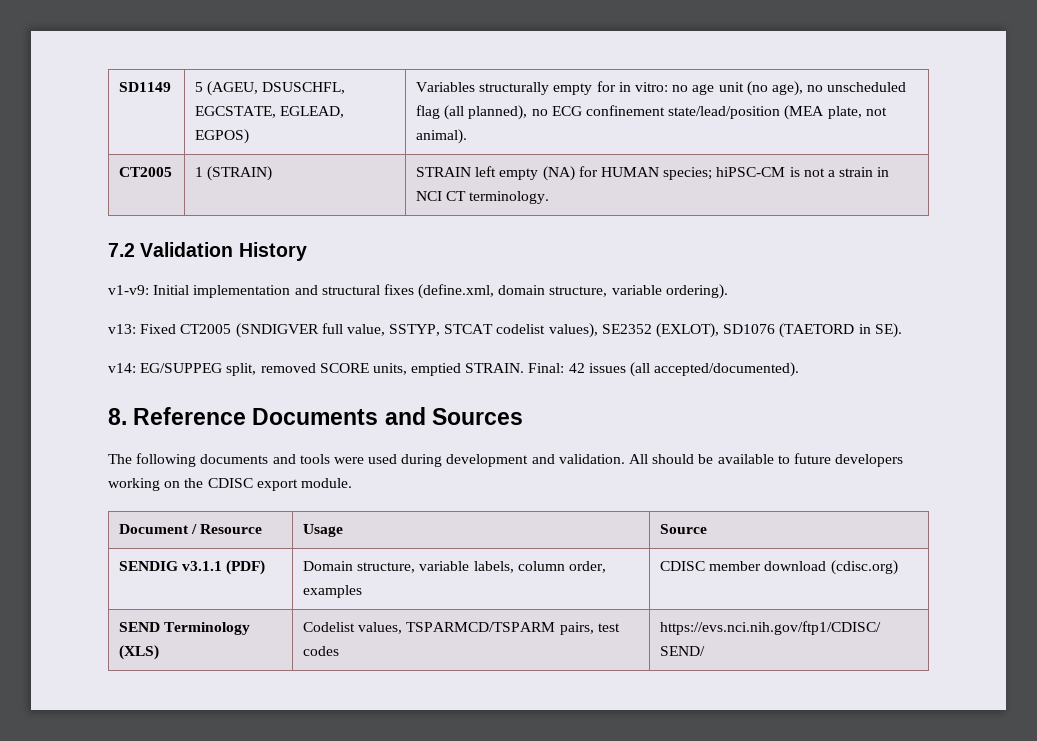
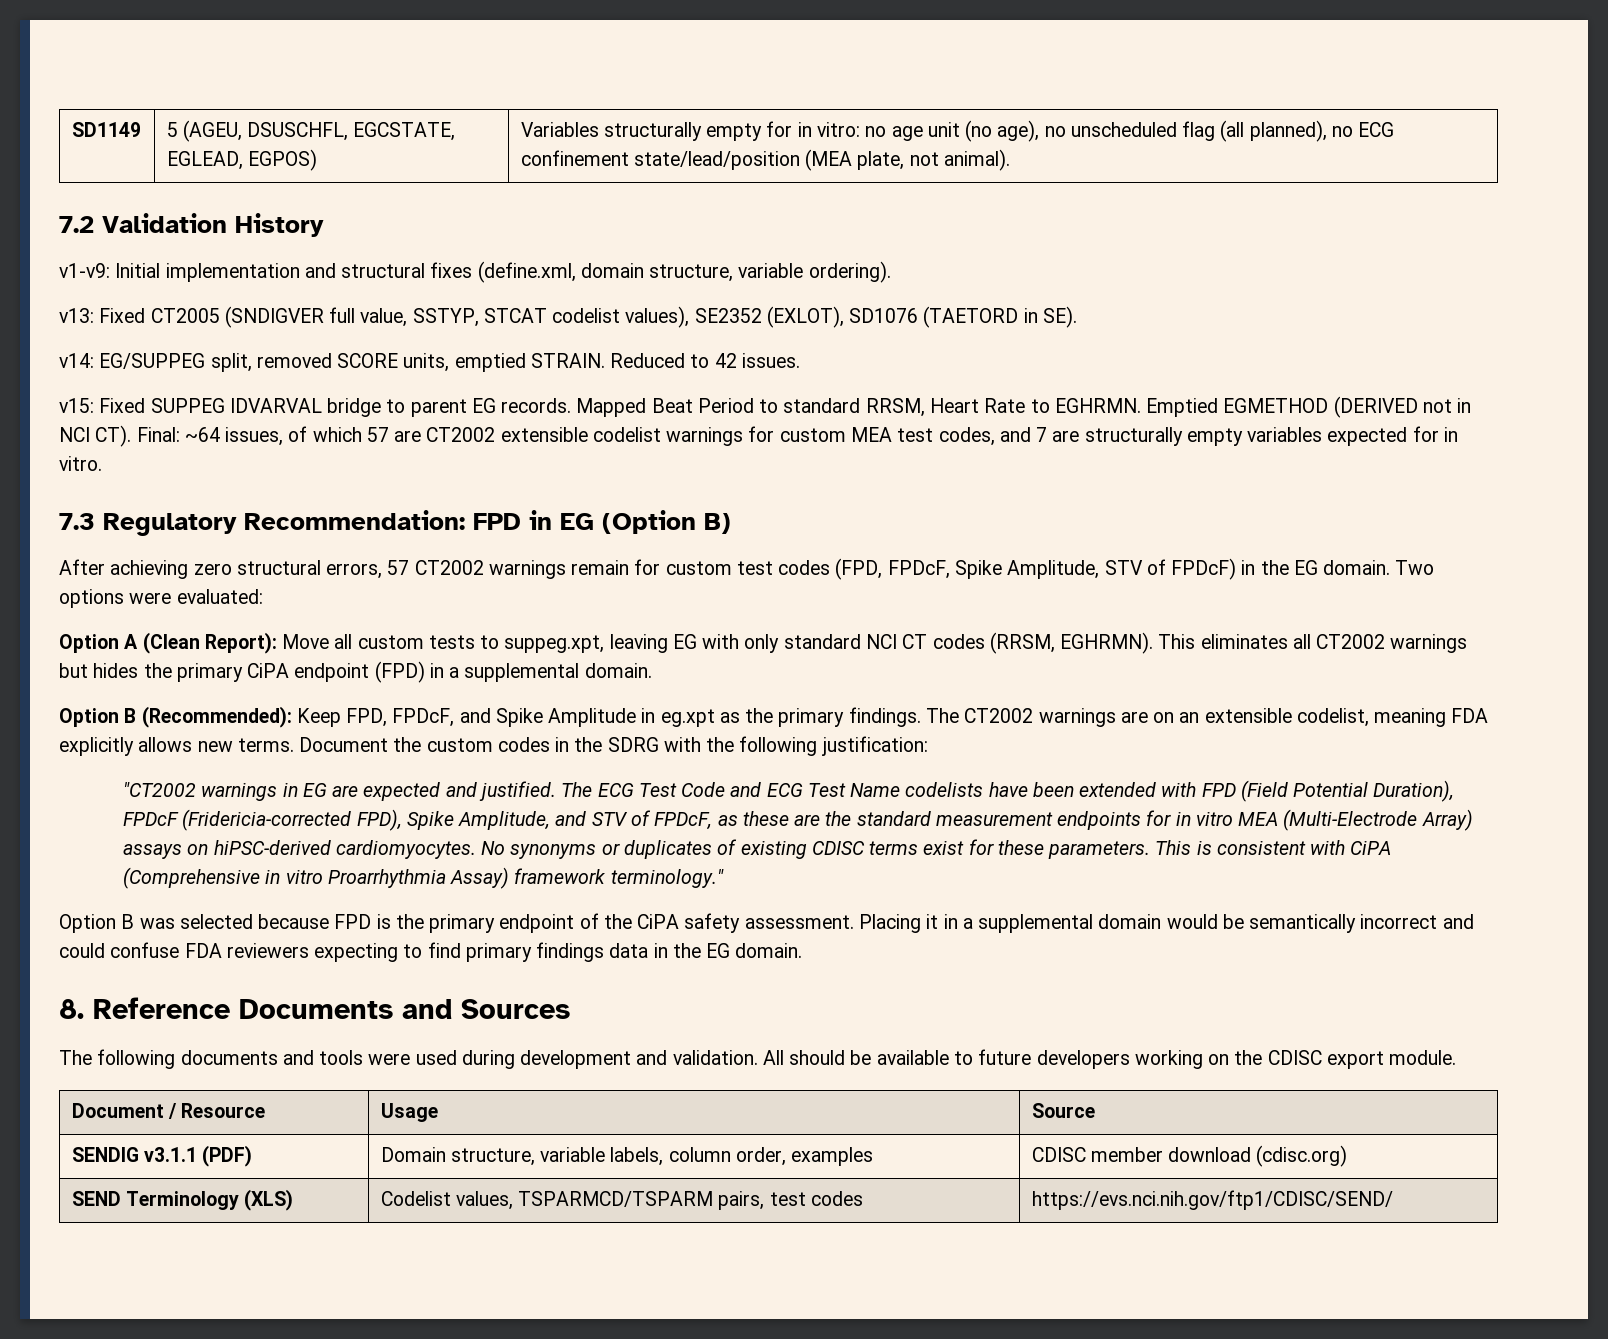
- CT2005 | 1 (STRAIN) | STRAIN left empty (NA) for HUMAN species; hiPSC-CM is not a strain in NCI CT terminology.
- Final: 42 issues (all accepted/documented).
+ Reduced to 42 issues.
+ v15: Fixed SUPPEG IDVARVAL bridge to parent EG records. Mapped Beat Period to standard RRSM, Heart Rate to EGHRMN. Emptied EGMETHOD (DERIVED not in NCI CT). Final: ~64 issues, of which 57 are CT2002 extensible codelist warnings for custom MEA test codes, and 7 are structurally empty variables expected for in vitro.
+ 7.3 Regulatory Recommendation: FPD in EG (Option B)
+ After achieving zero structural errors, 57 CT2002 warnings remain for custom test codes (FPD, FPDcF, Spike Amplitude, STV of FPDcF) in the EG domain. Two options were evaluated:
+ Option A (Clean Report): Move all custom tests to suppeg.xpt, leaving EG with only standard NCI CT codes (RRSM, EGHRMN). This eliminates all CT2002 warnings but hides the primary CiPA endpoint (FPD) in a supplemental domain.
+ Option B (Recommended): Keep FPD, FPDcF, and Spike Amplitude in eg.xpt as the primary findings. The CT2002 warnings are on an extensible codelist, meaning FDA explicitly allows new terms. Document the custom codes in the SDRG with the following justification:
+ "CT2002 warnings in EG are expected and justified. The ECG Test Code and ECG Test Name codelists have been extended with FPD (Field Potential Duration), FPDcF (Fridericia-corrected FPD), Spike Amplitude, and STV of FPDcF, as these are the standard measurement endpoints for in vitro MEA (Multi-Electrode Array) assays on hiPSC-derived cardiomyocytes. No synonyms or duplicates of existing CDISC terms exist for these parameters. This is consistent with CiPA (Comprehensive in vitro Proarrhythmia Assay) framework terminology."
+ Option B was selected because FPD is the primary endpoint of the CiPA safety assessment. Placing it in a supplemental domain would be semantically incorrect and could confuse FDA reviewers expecting to find primary findings data in the EG domain.

